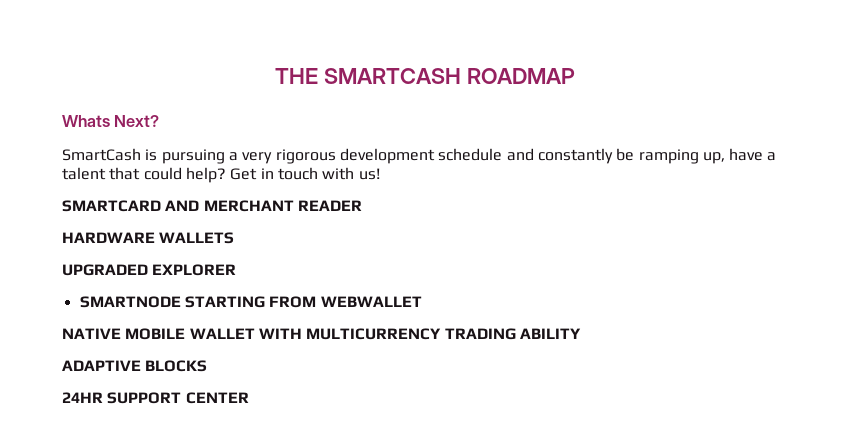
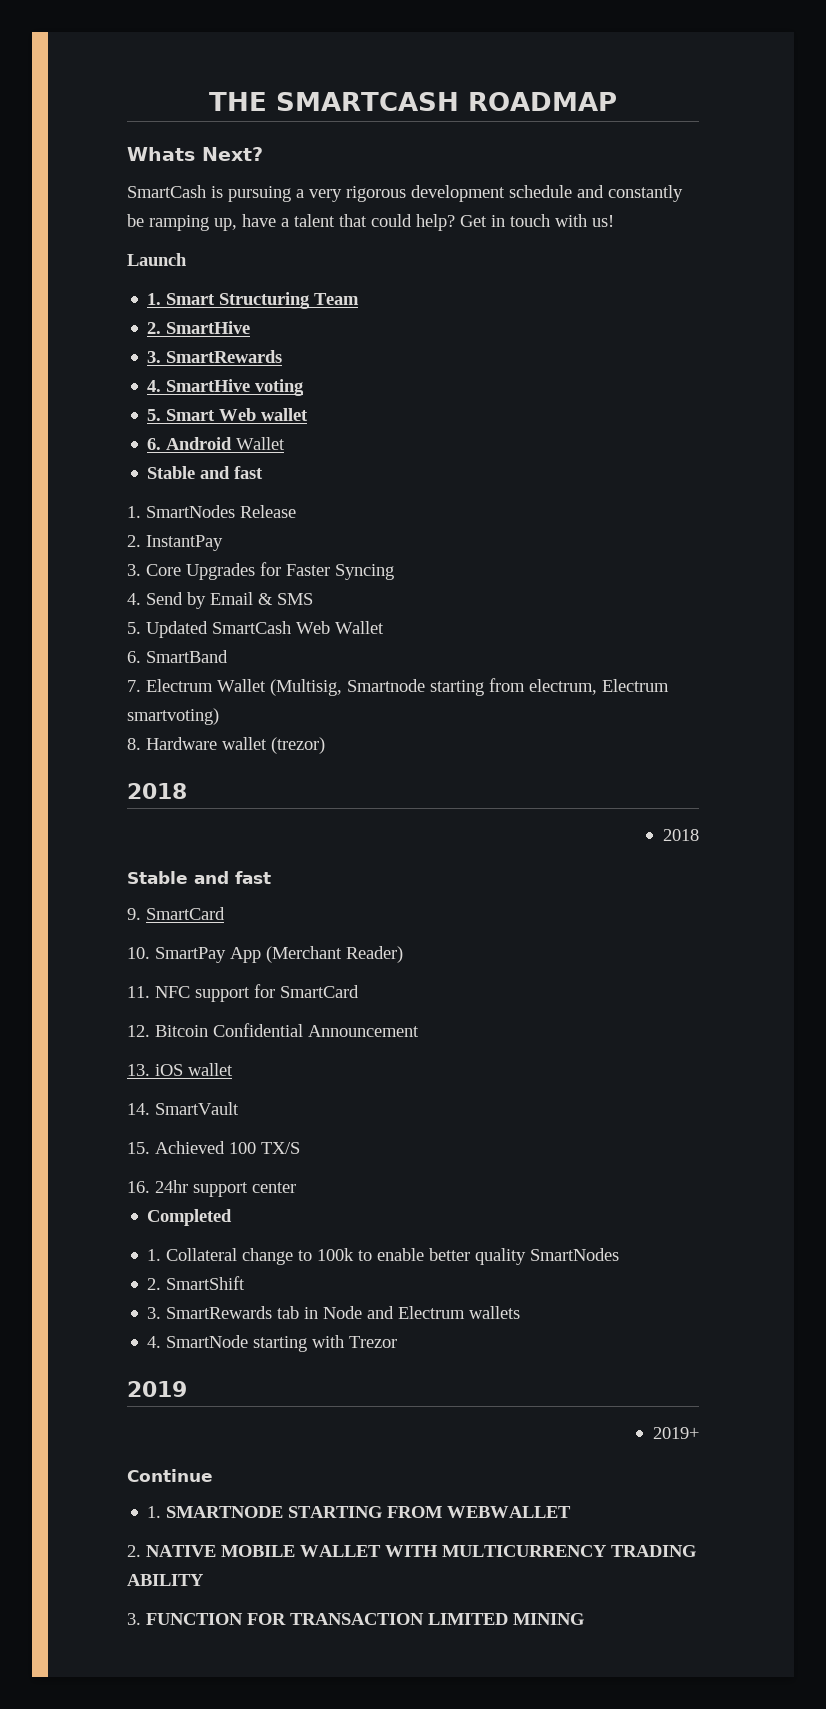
- SMARTCARD AND MERCHANT READER
- HARDWARE WALLETS
- UPGRADED EXPLORER
- SMARTNODE STARTING FROM WEBWALLET
+ Launch
+ 1. Smart Structuring Team
+ 2. SmartHive
+ 3. SmartRewards
+ 4. SmartHive voting
+ 5. Smart Web wallet
+ 6. Android Wallet
+ Stable and fast
+ 1. SmartNodes Release
+ 2. InstantPay
+ 3. Core Upgrades for Faster Syncing
+ 4. Send by Email & SMS
+ 5. Updated SmartCash Web Wallet
+ 6. SmartBand
+ 7. Electrum Wallet (Multisig, Smartnode starting from electrum, Electrum smartvoting)
+ 8. Hardware wallet (trezor)
+ 2018
+ 2018
+ Stable and fast
+ 9. SmartCard
+ 10. SmartPay App (Merchant Reader)
+ 11. NFC support for SmartCard
+ 12. Bitcoin Confidential Announcement
+ 13. iOS wallet
+ 14. SmartVault
+ 15. Achieved 100 TX/S
+ 16. 24hr support center
+ Completed
+ 1. Collateral change to 100k to enable better quality SmartNodes
+ 2. SmartShift
+ 3. SmartRewards tab in Node and Electrum wallets
+ 4. SmartNode starting with Trezor
+ 2019
+ 2019+
+ Continue
+ 1. SMARTNODE STARTING FROM WEBWALLET
- NATIVE MOBILE WALLET WITH MULTICURRENCY TRADING ABILITY
+ 2. NATIVE MOBILE WALLET WITH MULTICURRENCY TRADING ABILITY
- ADAPTIVE BLOCKS
- 24HR SUPPORT CENTER
+ 3. FUNCTION FOR TRANSACTION LIMITED MINING

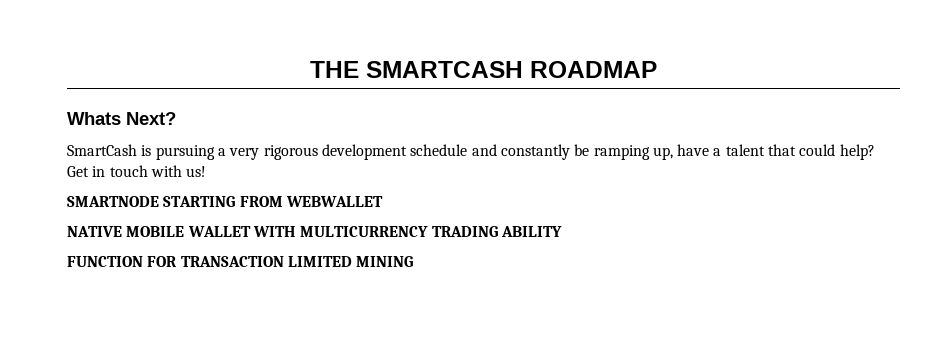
- Launch
- 1. Smart Structuring Team
- 2. SmartHive
- 3. SmartRewards
- 4. SmartHive voting
- 5. Smart Web wallet
- 6. Android Wallet
- Stable and fast
- 1. SmartNodes Release
- 2. InstantPay
- 3. Core Upgrades for Faster Syncing
- 4. Send by Email & SMS
- 5. Updated SmartCash Web Wallet
- 6. SmartBand
- 7. Electrum Wallet (Multisig, Smartnode starting from electrum, Electrum smartvoting)
- 8. Hardware wallet (trezor)
- 2018
- 2018
- Stable and fast
- 9. SmartCard
- 10. SmartPay App (Merchant Reader)
- 11. NFC support for SmartCard
- 12. Bitcoin Confidential Announcement
- 13. iOS wallet
- 14. SmartVault
- 15. Achieved 100 TX/S
- 16. 24hr support center
- Completed
- 1. Collateral change to 100k to enable better quality SmartNodes
- 2. SmartShift
- 3. SmartRewards tab in Node and Electrum wallets
- 4. SmartNode starting with Trezor
- 2019
- 2019+
- Continue
- 1. SMARTNODE STARTING FROM WEBWALLET
+ SMARTNODE STARTING FROM WEBWALLET
- 2. NATIVE MOBILE WALLET WITH MULTICURRENCY TRADING ABILITY
+ NATIVE MOBILE WALLET WITH MULTICURRENCY TRADING ABILITY
- 3. FUNCTION FOR TRANSACTION LIMITED MINING
+ FUNCTION FOR TRANSACTION LIMITED MINING

